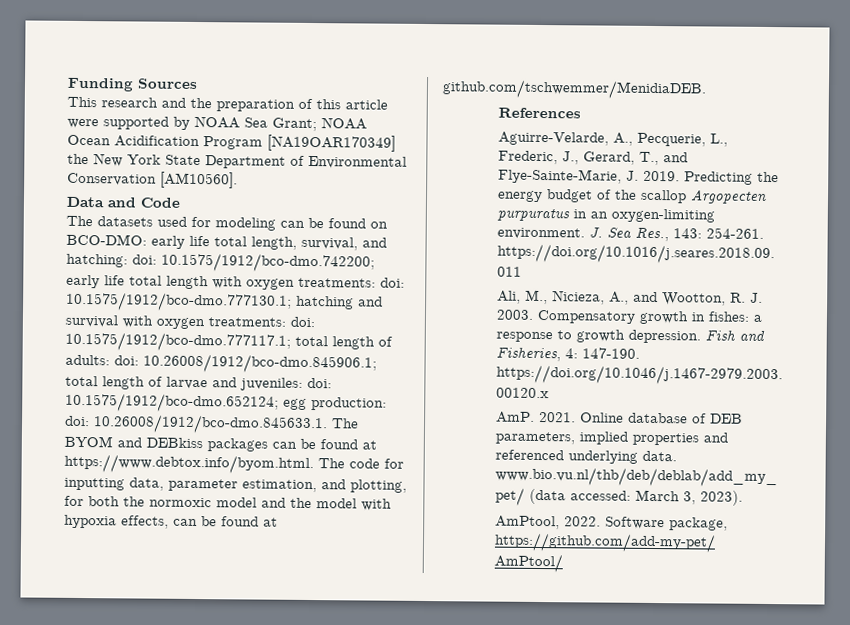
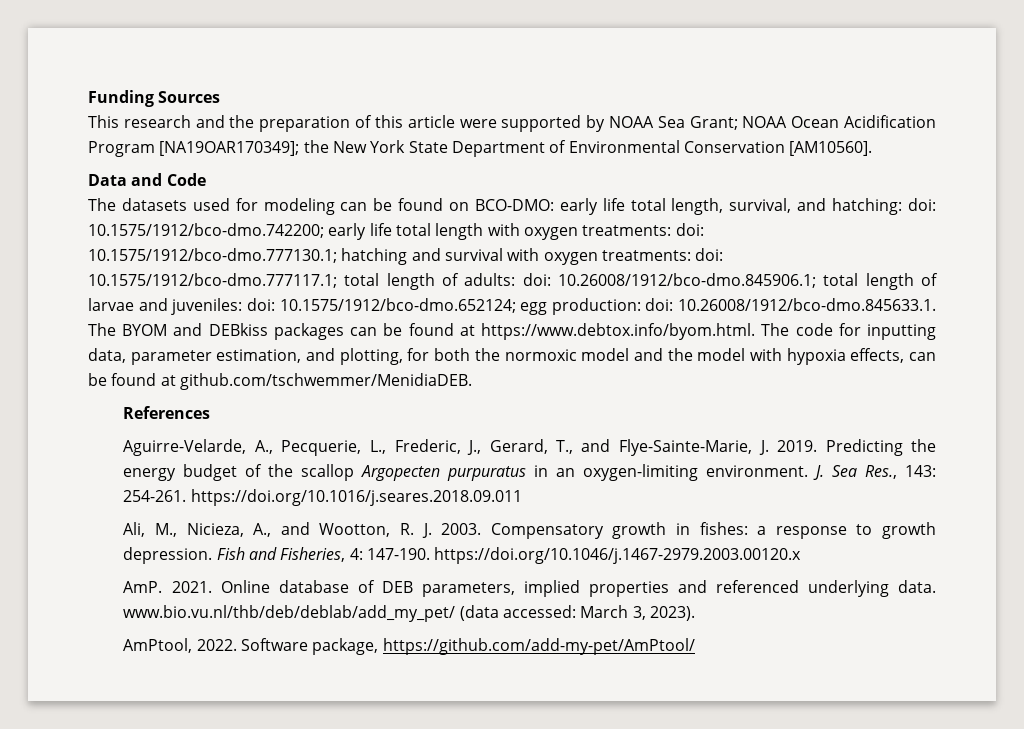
- This research and the preparation of this article were supported by NOAA Sea Grant; NOAA Ocean Acidification Program [NA19OAR170349] the New York State Department of Environmental Conservation [AM10560].
+ This research and the preparation of this article were supported by NOAA Sea Grant; NOAA Ocean Acidification Program [NA19OAR170349]; the New York State Department of Environmental Conservation [AM10560].

